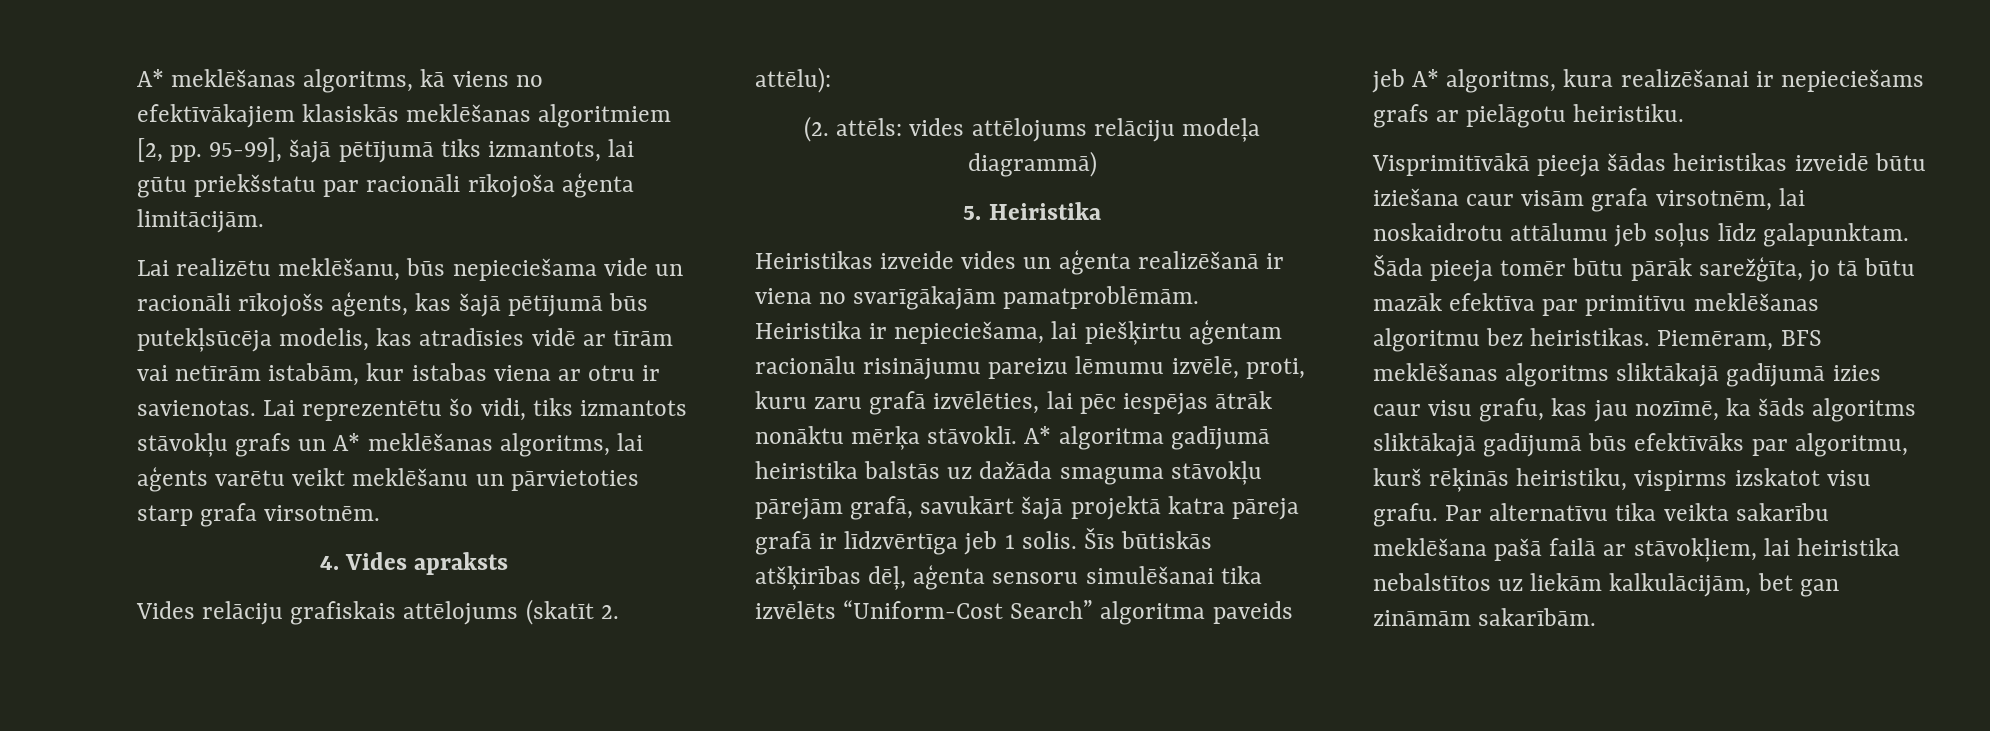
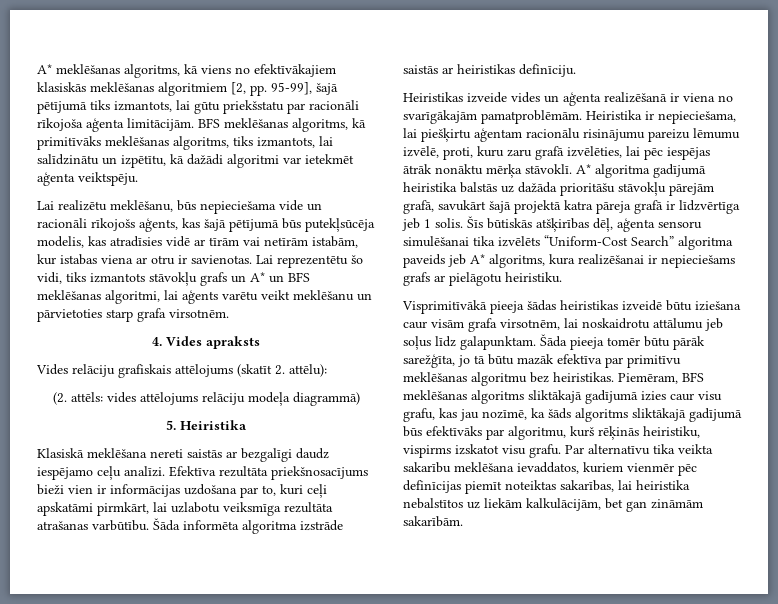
+ BFS meklēšanas algoritms, kā primitīvāks meklēšanas algoritms, tiks izmantots, lai salīdzinātu un izpētītu, kā dažādi algoritmi var ietekmēt aģenta veiktspēju.
- Lai reprezentētu šo vidi, tiks izmantots stāvokļu grafs un A* meklēšanas algoritms, lai aģents varētu veikt meklēšanu un pārvietoties starp grafa virsotnēm.
+ Lai reprezentētu šo vidi, tiks izmantots stāvokļu grafs un A* un BFS meklēšanas algoritmi, lai aģents varētu veikt meklēšanu un pārvietoties starp grafa virsotnēm.
+ Klasiskā meklēšana nereti saistās ar bezgalīgi daudz iespējamo ceļu analīzi. Efektīva rezultāta priekšnosacījums bieži vien ir informācijas uzdošana par to, kuri ceļi apskatāmi pirmkārt, lai uzlabotu veiksmīga rezultāta atrašanas varbūtību. Šāda informēta algoritma izstrāde saistās ar heiristikas definīciju.
- A* algoritma gadījumā heiristika balstās uz dažāda smaguma stāvokļu pārejām grafā, savukārt šajā projektā katra pāreja grafā ir līdzvērtīga jeb 1 solis.
+ A* algoritma gadījumā heiristika balstās uz dažāda prioritāšu stāvokļu pārejām grafā, savukārt šajā projektā katra pāreja grafā ir līdzvērtīga jeb 1 solis.
- Par alternatīvu tika veikta sakarību meklēšana pašā failā ar stāvokļiem, lai heiristika nebalstītos uz liekām kalkulācijām, bet gan zināmām sakarībām.
+ Par alternatīvu tika veikta sakarību meklēšana ievaddatos, kuriem vienmēr pēc definīcijas piemīt noteiktas sakarības, lai heiristika nebalstītos uz liekām kalkulācijām, bet gan zināmām sakarībām.

